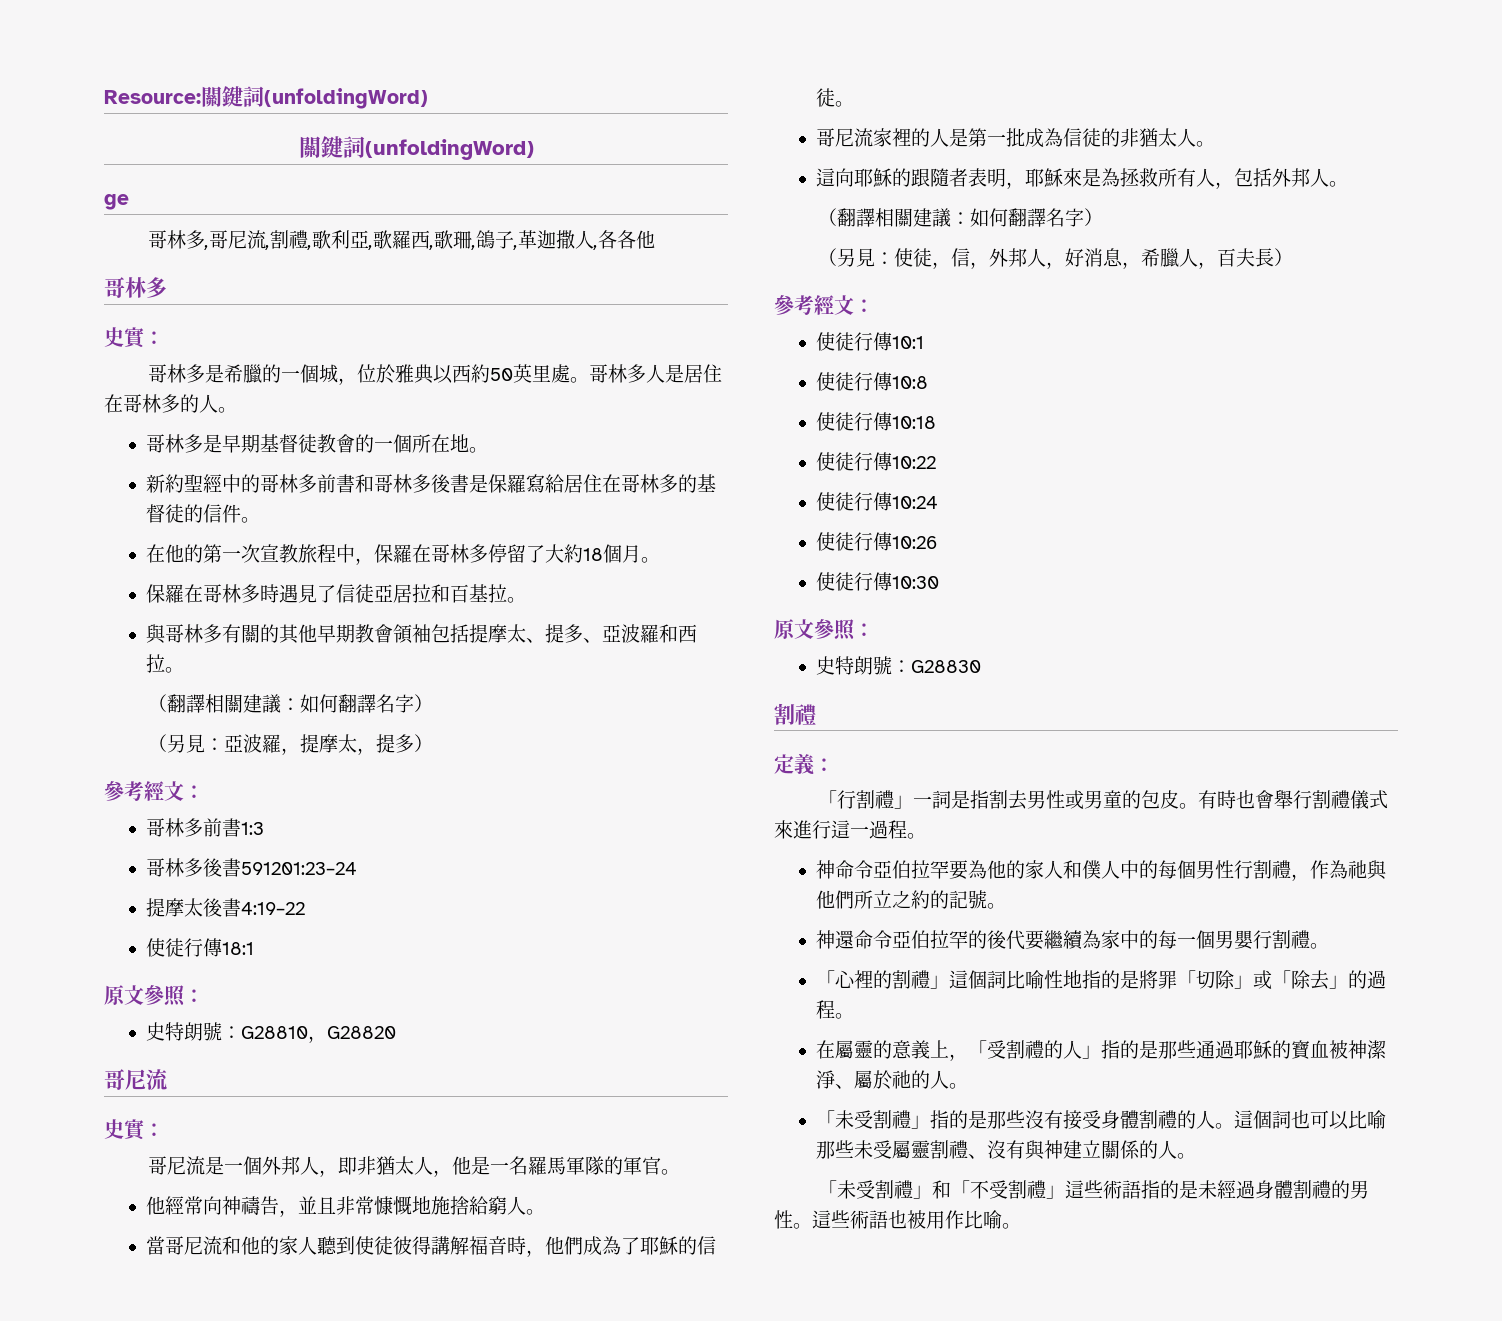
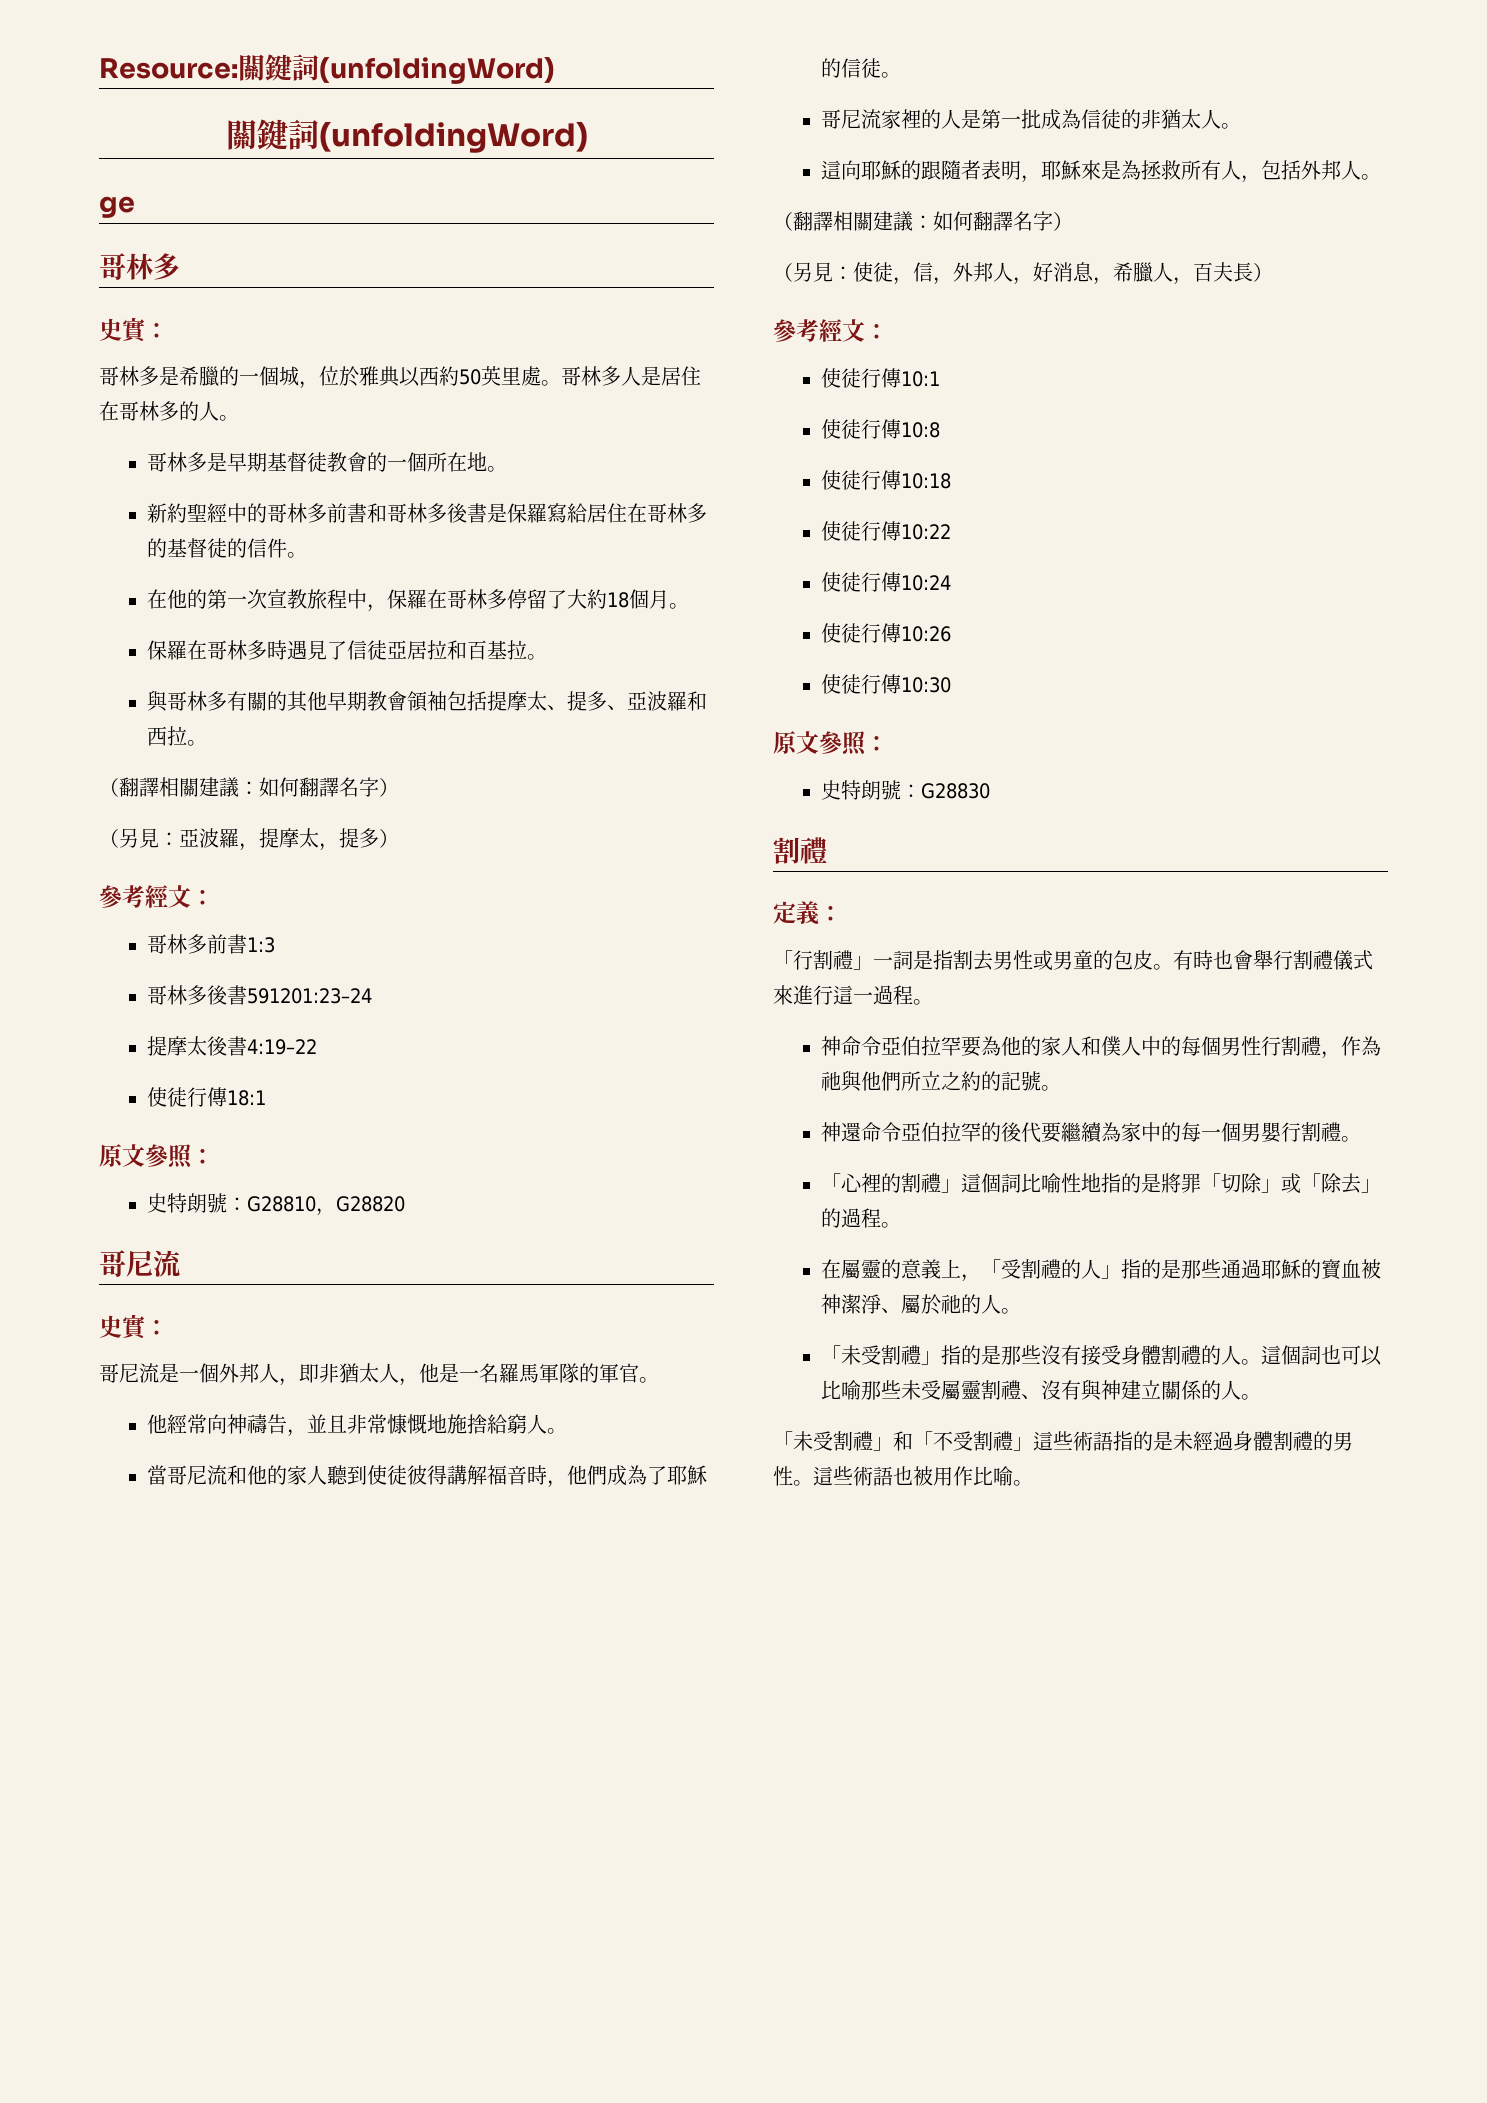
- 哥林多,哥尼流,割禮,歌利亞,歌羅西,歌珊,鴿子,革迦撒人,各各他

